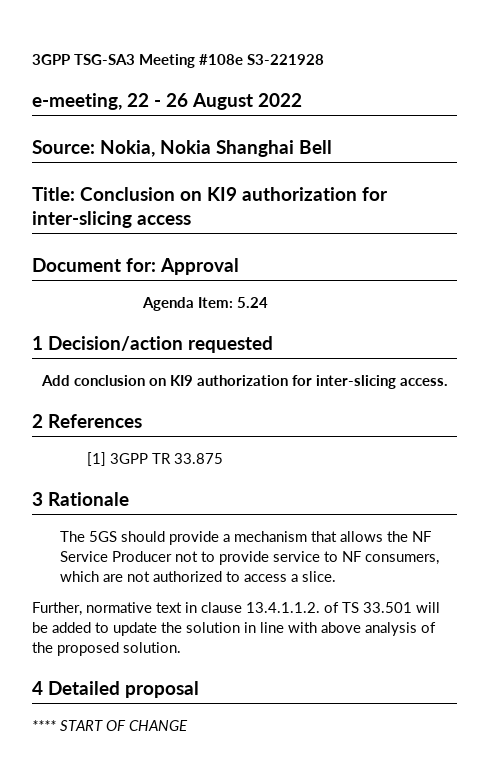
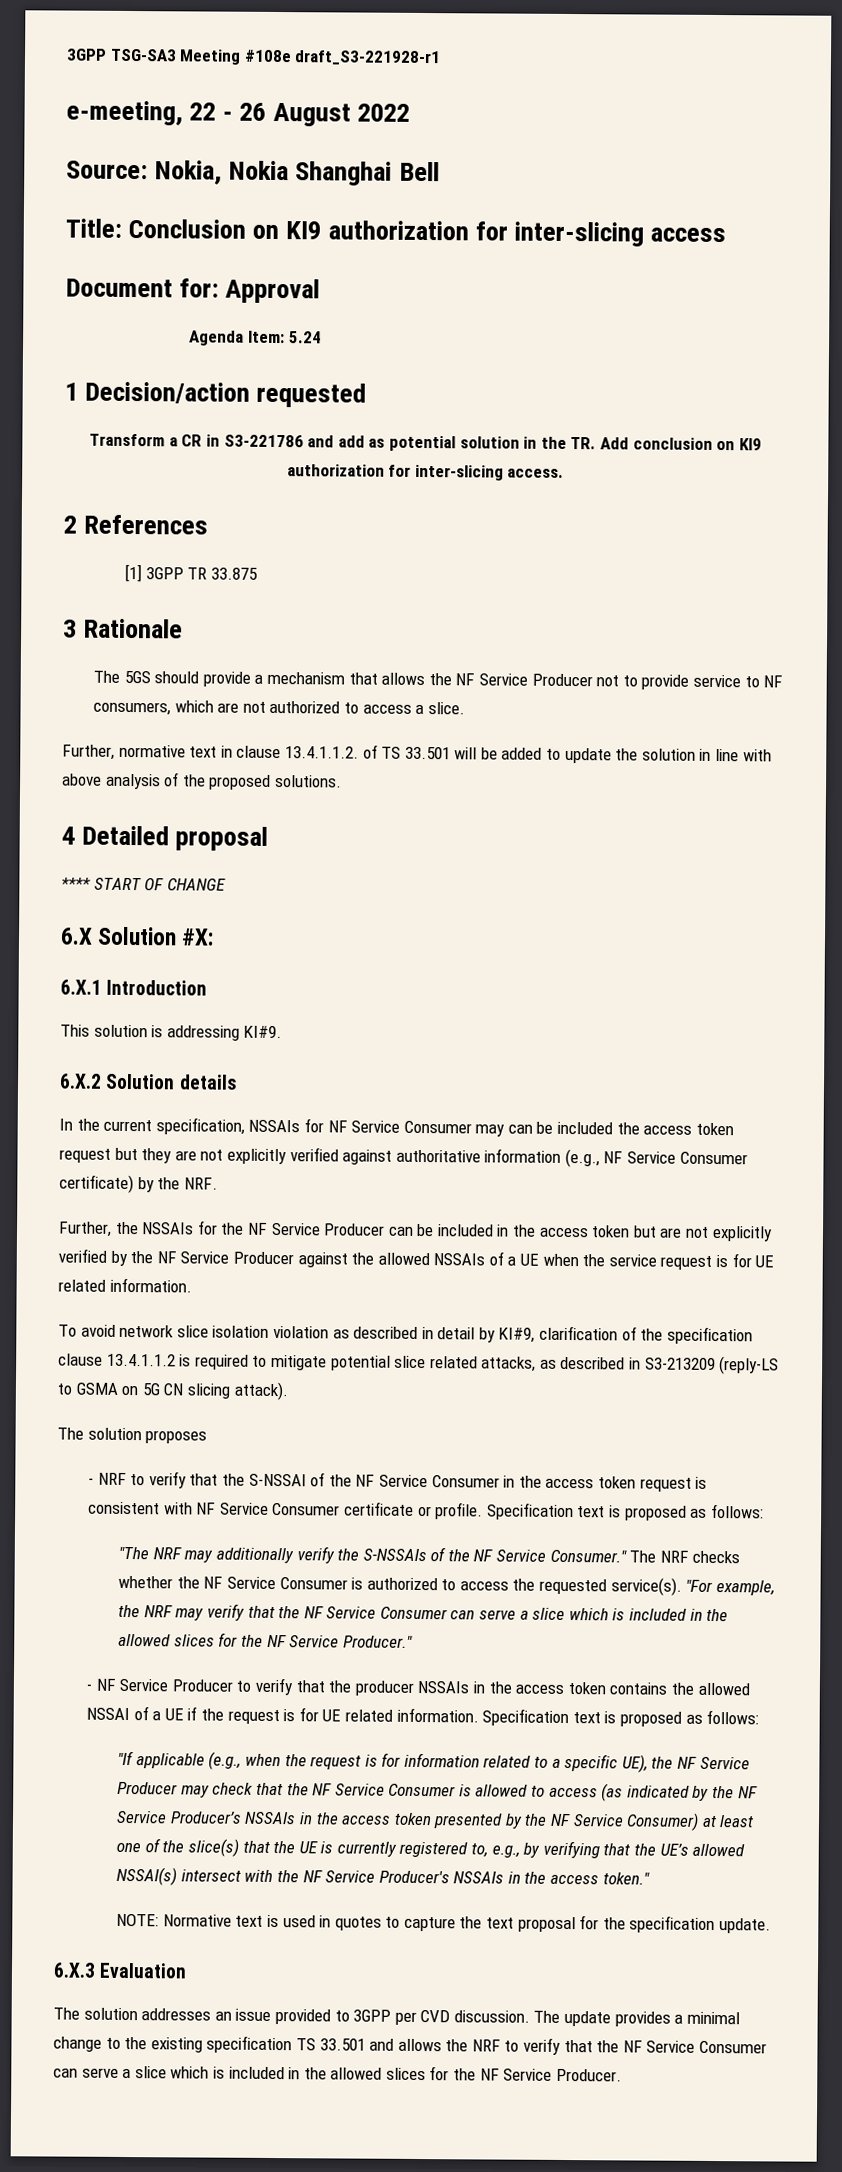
- 3GPP TSG-SA3 Meeting #108e S3-221928
+ 3GPP TSG-SA3 Meeting #108e draft_S3-221928-r1
- Add conclusion on KI9 authorization for inter-slicing access.
+ Transform a CR in S3-221786 and add as potential solution in the TR. Add conclusion on KI9 authorization for inter-slicing access.
- Further, normative text in clause 13.4.1.1.2. of TS 33.501 will be added to update the solution in line with above analysis of the proposed solution.
+ Further, normative text in clause 13.4.1.1.2. of TS 33.501 will be added to update the solution in line with above analysis of the proposed solutions.
+ 6.X Solution #X:
+ 6.X.1 Introduction
+ This solution is addressing KI#9.
+ 6.X.2 Solution details
+ In the current specification, NSSAIs for NF Service Consumer may can be included the access token request but they are not explicitly verified against authoritative information (e.g., NF Service Consumer certificate) by the NRF.
+ Further, the NSSAIs for the NF Service Producer can be included in the access token but are not explicitly verified by the NF Service Producer against the allowed NSSAIs of a UE when the service request is for UE related information.
+ To avoid network slice isolation violation as described in detail by KI#9, clarification of the specification clause 13.4.1.1.2 is required to mitigate potential slice related attacks, as described in S3-213209 (reply-LS to GSMA on 5G CN slicing attack).
+ The solution proposes
+ - NRF to verify that the S-NSSAI of the NF Service Consumer in the access token request is consistent with NF Service Consumer certificate or profile. Specification text is proposed as follows:
+ "The NRF may additionally verify the S-NSSAIs of the NF Service Consumer." The NRF checks whether the NF Service Consumer is authorized to access the requested service(s). "For example, the NRF may verify that the NF Service Consumer can serve a slice which is included in the allowed slices for the NF Service Producer."
+ - NF Service Producer to verify that the producer NSSAIs in the access token contains the allowed NSSAI of a UE if the request is for UE related information. Specification text is proposed as follows:
+ "If applicable (e.g., when the request is for information related to a specific UE), the NF Service Producer may check that the NF Service Consumer is allowed to access (as indicated by the NF Service Producer’s NSSAIs in the access token presented by the NF Service Consumer) at least one of the slice(s) that the UE is currently registered to, e.g., by verifying that the UE’s allowed NSSAI(s) intersect with the NF Service Producer's NSSAIs in the access token."
+ NOTE: Normative text is used in quotes to capture the text proposal for the specification update.
+ 6.X.3 Evaluation
+ The solution addresses an issue provided to 3GPP per CVD discussion. The update provides a minimal change to the existing specification TS 33.501 and allows the NRF to verify that the NF Service Consumer can serve a slice which is included in the allowed slices for the NF Service Producer.

